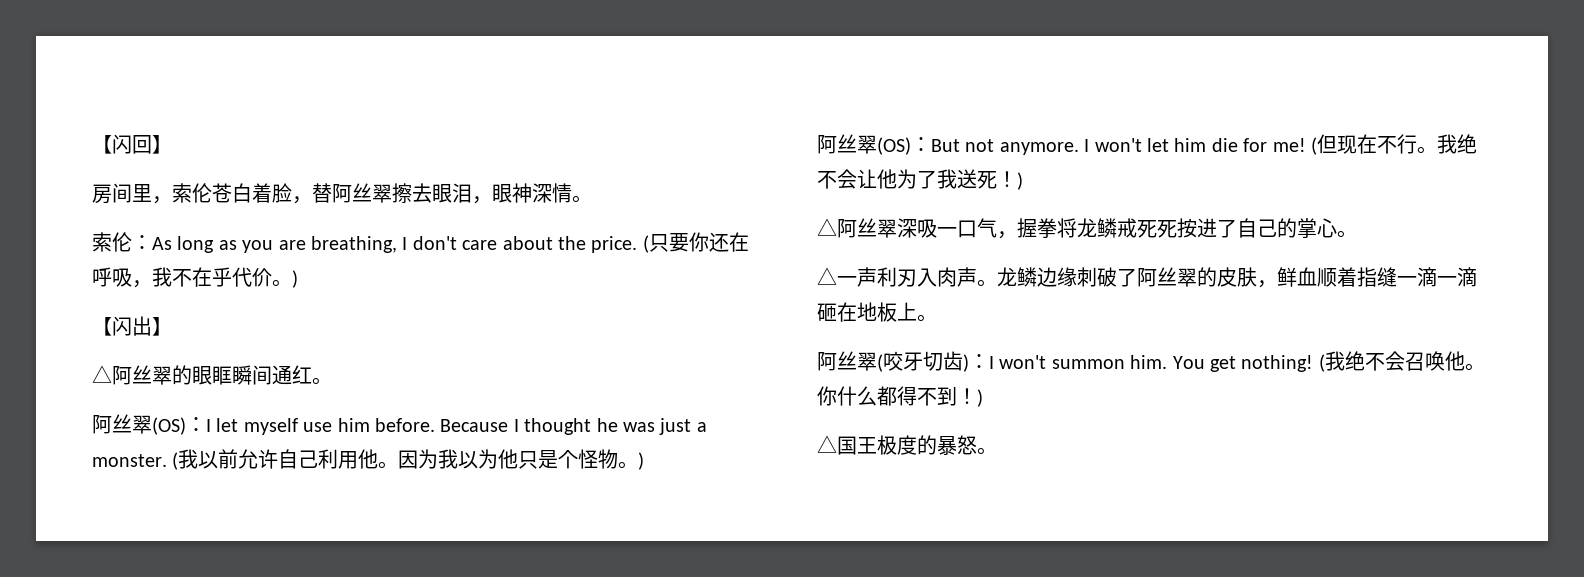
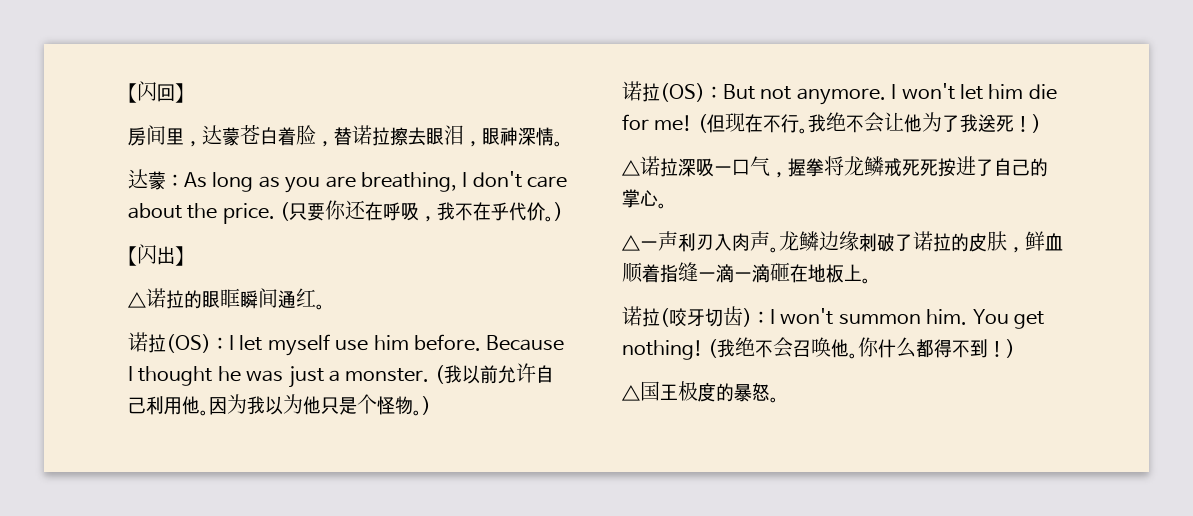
- 房间里，索伦苍白着脸，替阿丝翠擦去眼泪，眼神深情。
+ 房间里，达蒙苍白着脸，替诺拉擦去眼泪，眼神深情。
- 索伦：As long as you are breathing, I don't care about the price.
+ 达蒙：As long as you are breathing, I don't care about the price.
- △阿丝翠的眼眶瞬间通红。
+ △诺拉的眼眶瞬间通红。
- 阿丝翠(OS)：I let myself use him before.
+ 诺拉(OS)：I let myself use him before.
- 阿丝翠(OS)：But not anymore.
+ 诺拉(OS)：But not anymore.
- △阿丝翠深吸一口气，握拳将龙鳞戒死死按进了自己的掌心。
+ △诺拉深吸一口气，握拳将龙鳞戒死死按进了自己的掌心。
- 龙鳞边缘刺破了阿丝翠的皮肤，鲜血顺着指缝一滴一滴砸在地板上。
+ 龙鳞边缘刺破了诺拉的皮肤，鲜血顺着指缝一滴一滴砸在地板上。
- 阿丝翠(咬牙切齿)：I won't summon him.
+ 诺拉(咬牙切齿)：I won't summon him.

